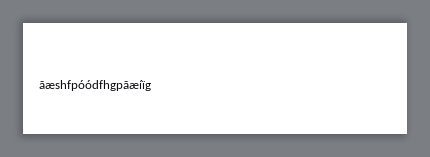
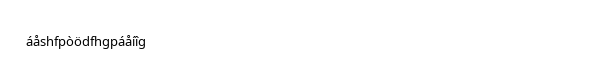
- ãæshfpóódfhgpãæíïg
+ áåshfpòödfhgpáåíîg

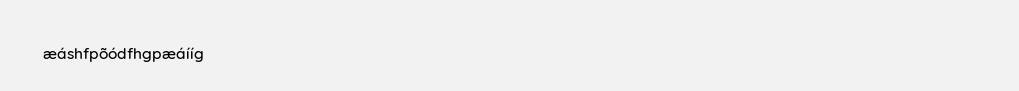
- áåshfpòödfhgpáåíîg
+ æáshfpõódfhgpæáííg

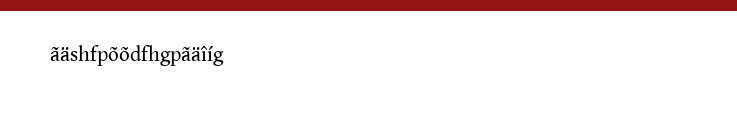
- æáshfpõódfhgpæáííg
+ ãäshfpõõdfhgpãäîíg

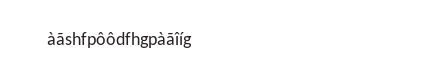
- ãäshfpõõdfhgpãäîíg
+ àãshfpôôdfhgpàãîíg

